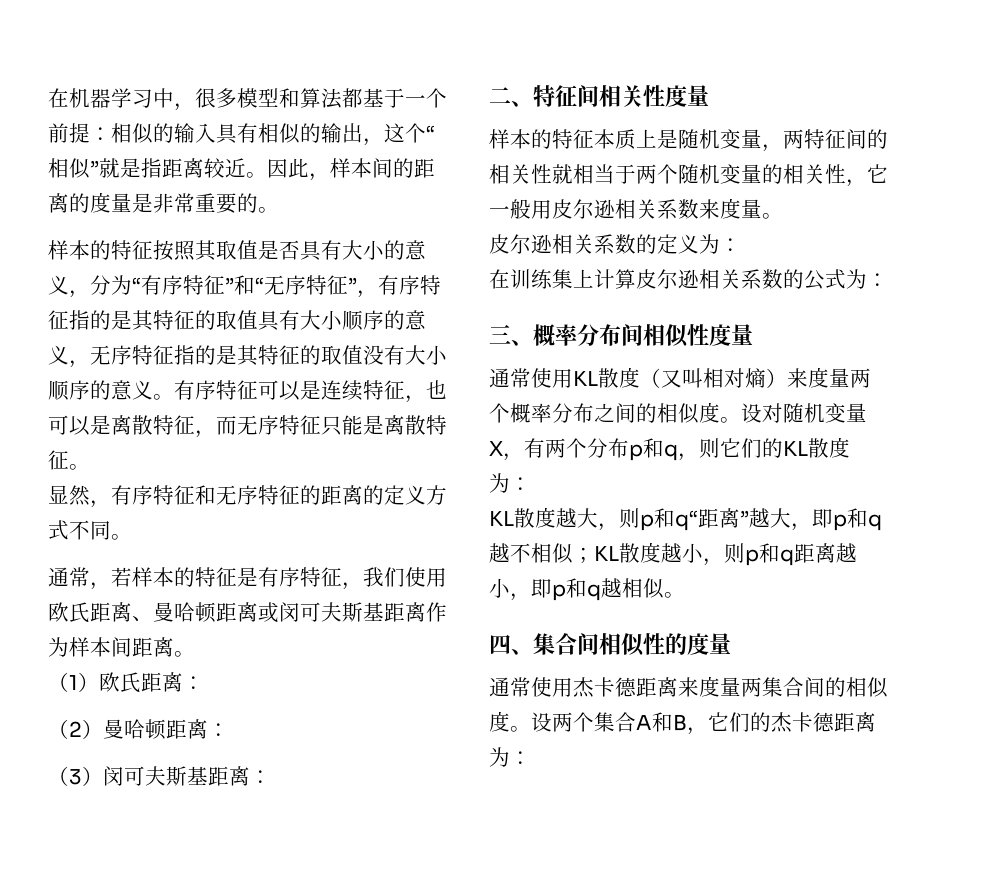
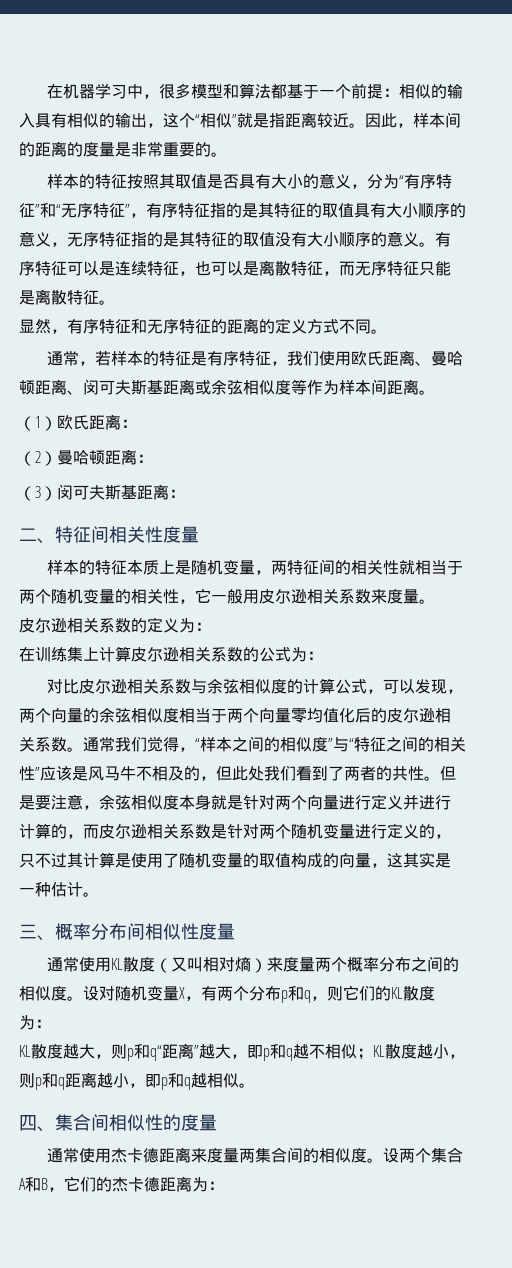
- 通常，若样本的特征是有序特征，我们使用欧氏距离、曼哈顿距离或闵可夫斯基距离作为样本间距离。
+ 通常，若样本的特征是有序特征，我们使用欧氏距离、曼哈顿距离、闵可夫斯基距离或余弦相似度等作为样本间距离。
+ 对比皮尔逊相关系数与余弦相似度的计算公式，可以发现，两个向量的余弦相似度相当于两个向量零均值化后的皮尔逊相关系数。通常我们觉得，“样本之间的相似度”与“特征之间的相关性”应该是风马牛不相及的，但此处我们看到了两者的共性。但是要注意，余弦相似度本身就是针对两个向量进行定义并进行计算的，而皮尔逊相关系数是针对两个随机变量进行定义的，只不过其计算是使用了随机变量的取值构成的向量，这其实是一种估计。

